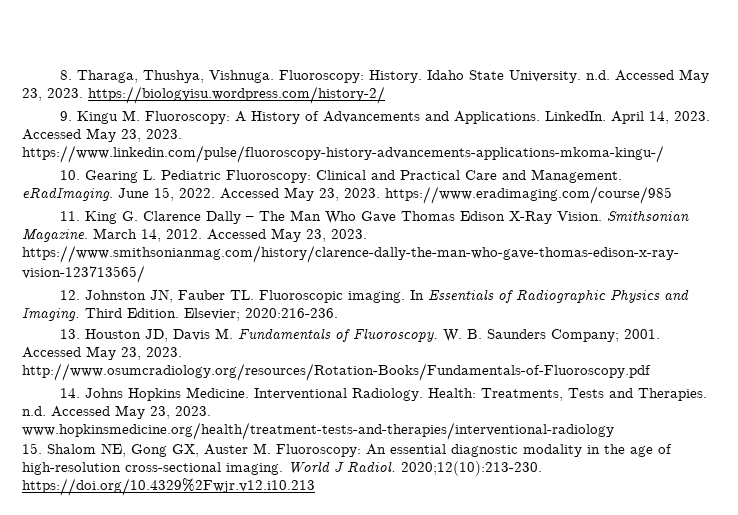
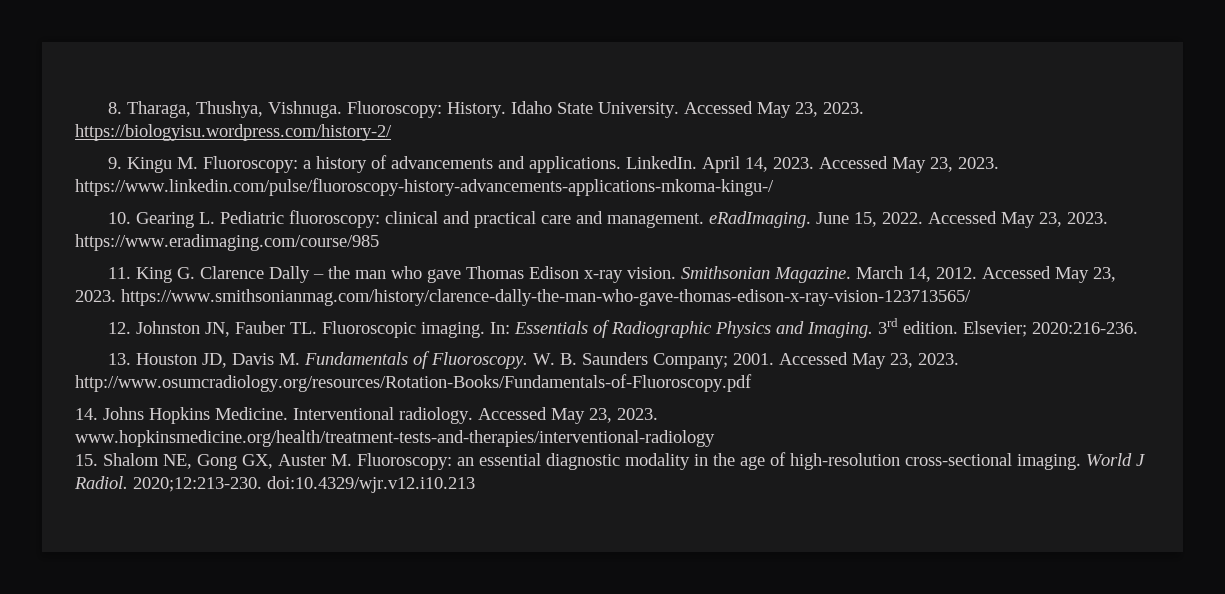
- Idaho State University. n.d. Accessed May 23, 2023. https://biologyisu.wordpress.com/history-2/
+ Idaho State University. Accessed May 23, 2023. https://biologyisu.wordpress.com/history-2/
- 9. Kingu M. Fluoroscopy: A History of Advancements and Applications.
+ 9. Kingu M. Fluoroscopy: a history of advancements and applications.
- 10. Gearing L. Pediatric Fluoroscopy: Clinical and Practical Care and Management. eRadImaging.
+ 10. Gearing L. Pediatric fluoroscopy: clinical and practical care and management. eRadImaging.
- 11. King G. Clarence Dally – The Man Who Gave Thomas Edison X-Ray Vision.
+ 11. King G. Clarence Dally – the man who gave Thomas Edison x-ray vision.
- In Essentials of Radiographic Physics and Imaging.
+ In: Essentials of Radiographic Physics and Imaging.
- Third Edition.
+ 3rd edition.
- Interventional Radiology. Health: Treatments, Tests and Therapies. n.d. Accessed May 23, 2023. www.hopkinsmedicine.org/health/treatment-tests-and-therapies/interventional-radiology
+ Interventional radiology. Accessed May 23, 2023. www.hopkinsmedicine.org/health/treatment-tests-and-therapies/interventional-radiology
- 15. Shalom NE, Gong GX, Auster M. Fluoroscopy: An essential diagnostic modality in the age of high-resolution cross-sectional imaging.
+ 15. Shalom NE, Gong GX, Auster M. Fluoroscopy: an essential diagnostic modality in the age of high-resolution cross-sectional imaging.
- 2020;12(10):213-230. https://doi.org/10.4329%2Fwjr.v12.i10.213
+ 2020;12:213-230. doi:10.4329/wjr.v12.i10.213

